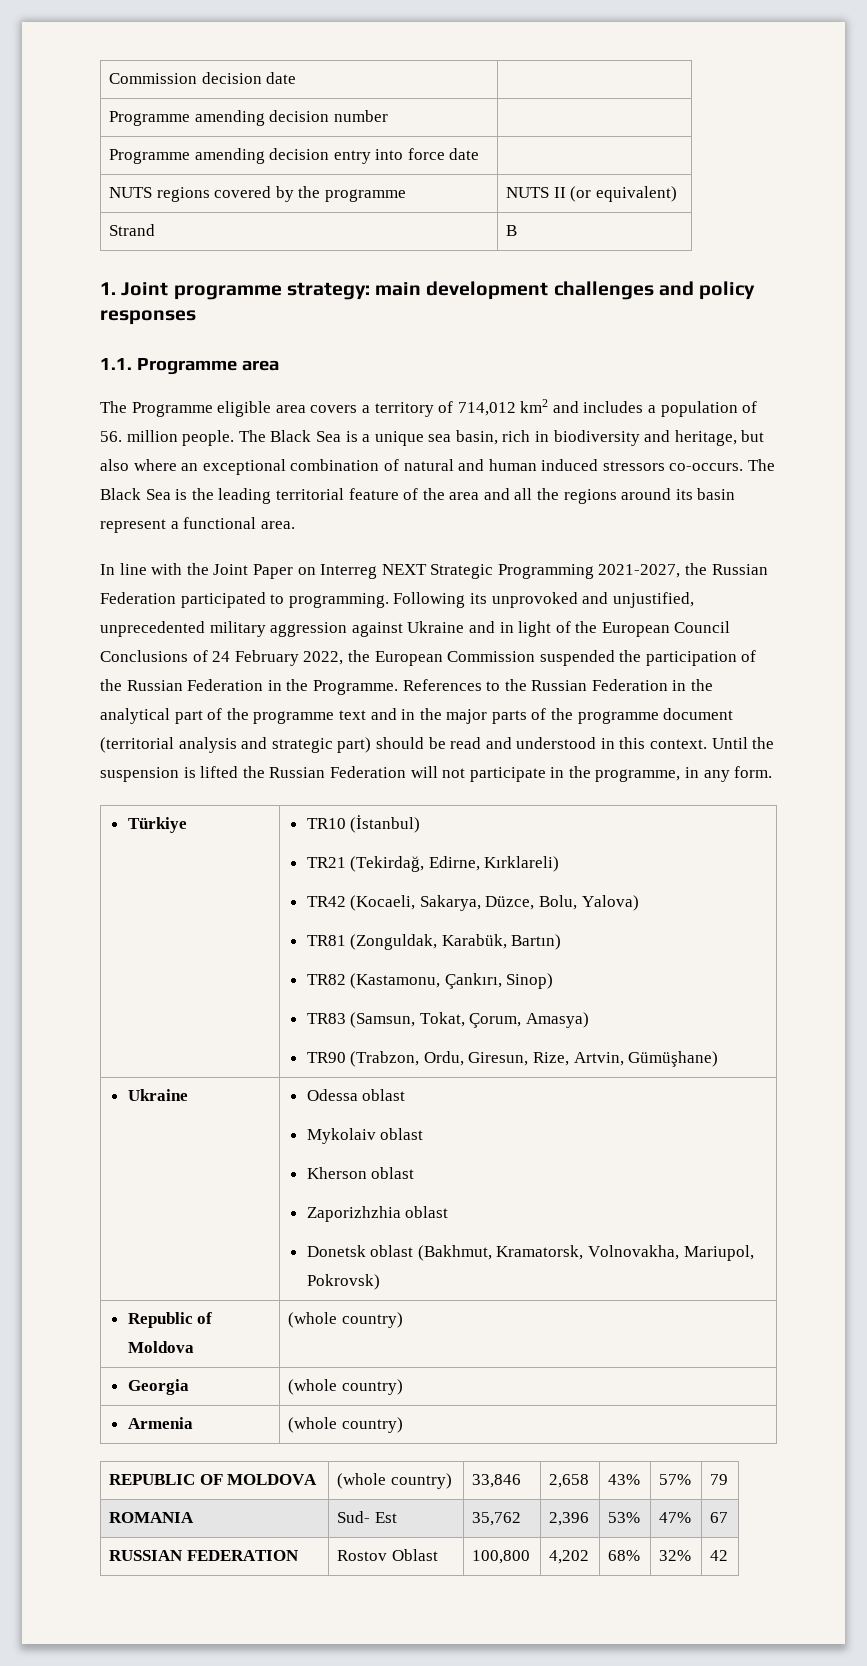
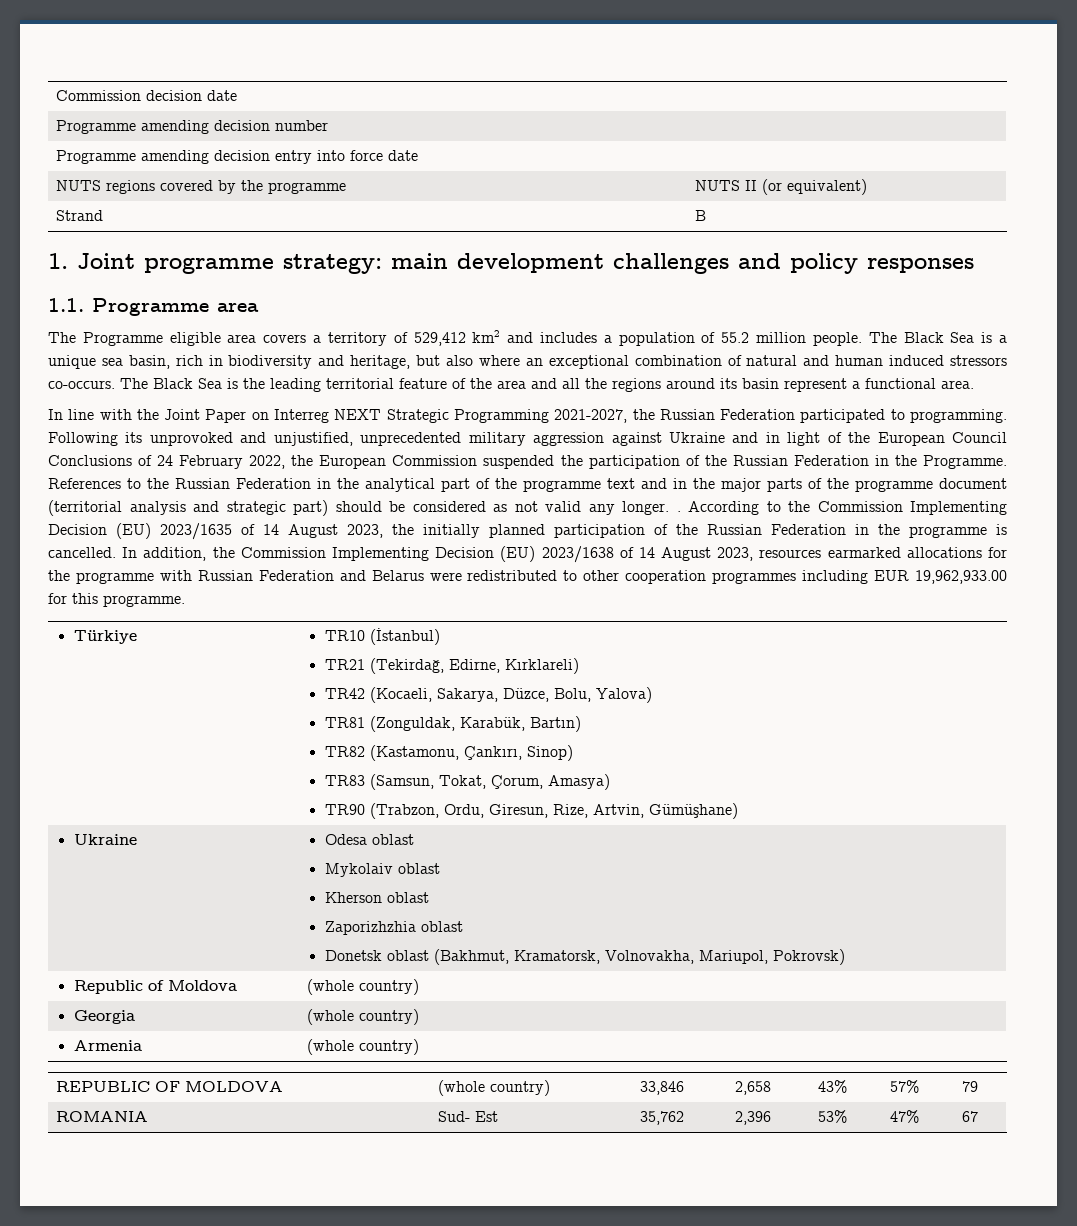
- The Programme eligible area covers a territory of 714,012 km2 and includes a population of 56. million people.
+ The Programme eligible area covers a territory of 529,412 km2 and includes a population of 55.2 million people.
- References to the Russian Federation in the analytical part of the programme text and in the major parts of the programme document (territorial analysis and strategic part) should be read and understood in this context. Until the suspension is lifted the Russian Federation will not participate in the programme, in any form.
+ References to the Russian Federation in the analytical part of the programme text and in the major parts of the programme document (territorial analysis and strategic part) should be considered as not valid any longer. . According to the Commission Implementing Decision (EU) 2023/1635 of 14 August 2023, the initially planned participation of the Russian Federation in the programme is cancelled. In addition, the Commission Implementing Decision (EU) 2023/1638 of 14 August 2023, resources earmarked allocations for the programme with Russian Federation and Belarus were redistributed to other cooperation programmes including EUR 19,962,933.00 for this programme.
- Ukraine | Odessa oblast
+ Ukraine | Odesa oblast
- RUSSIAN FEDERATION | Rostov Oblast | 100,800 | 4,202 | 68% | 32% | 42

